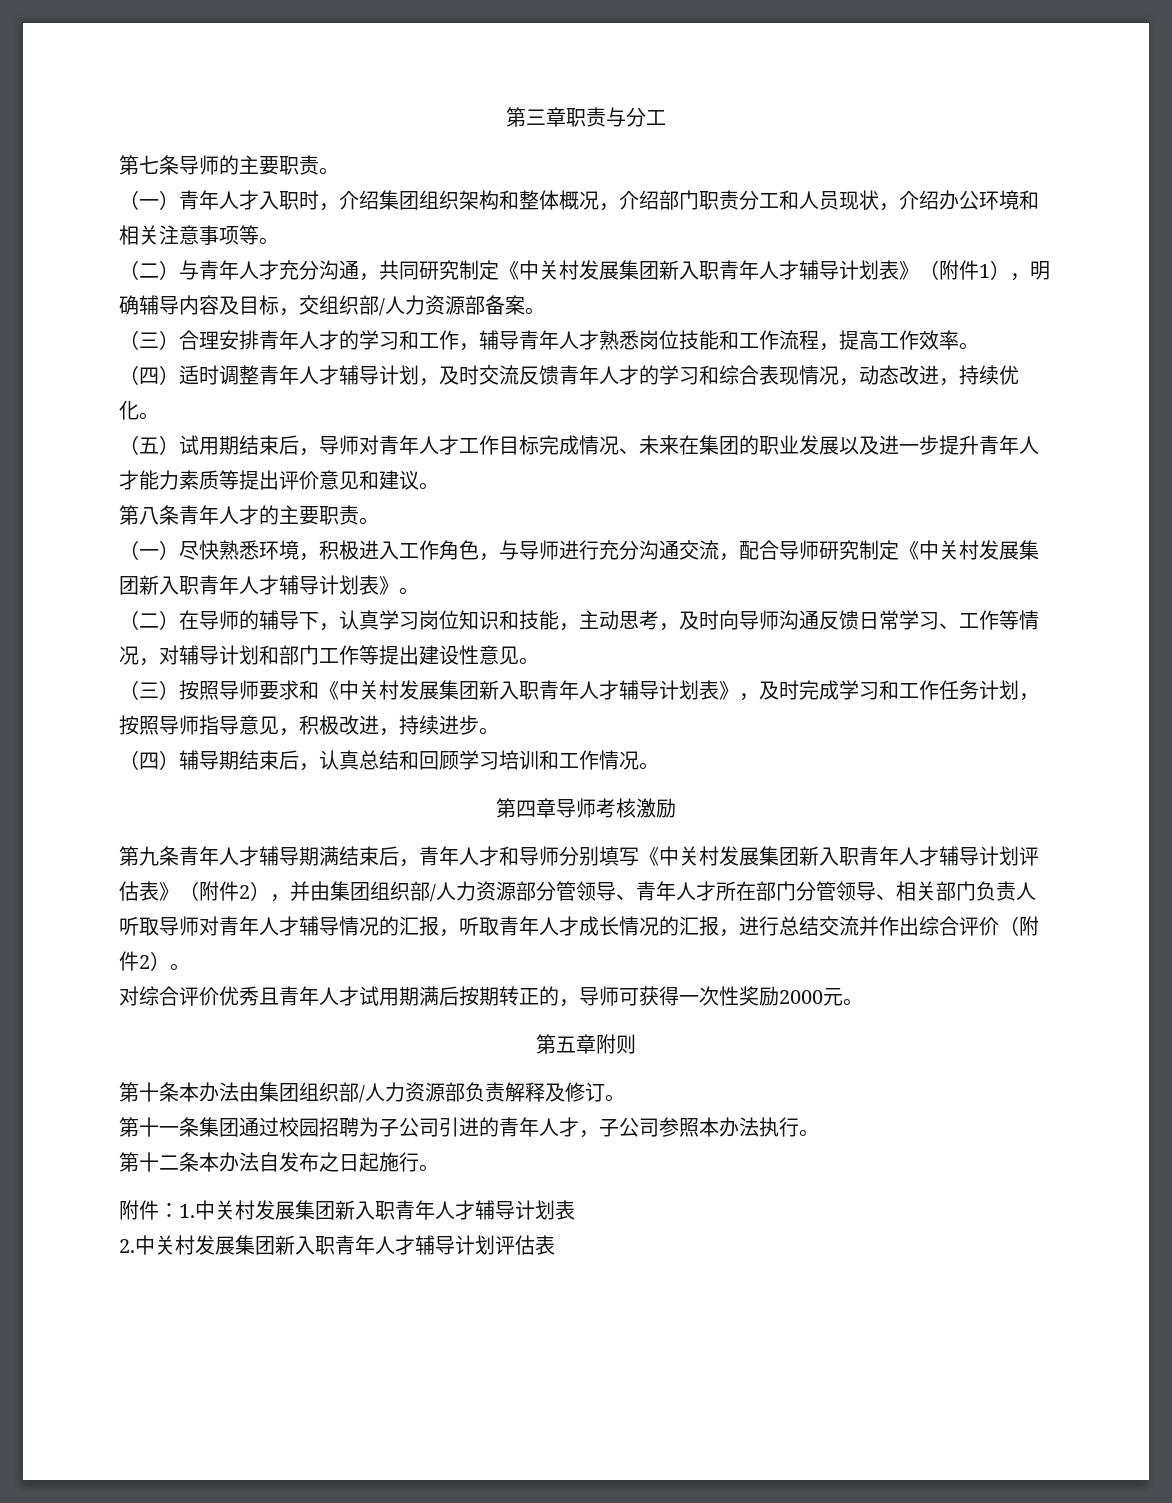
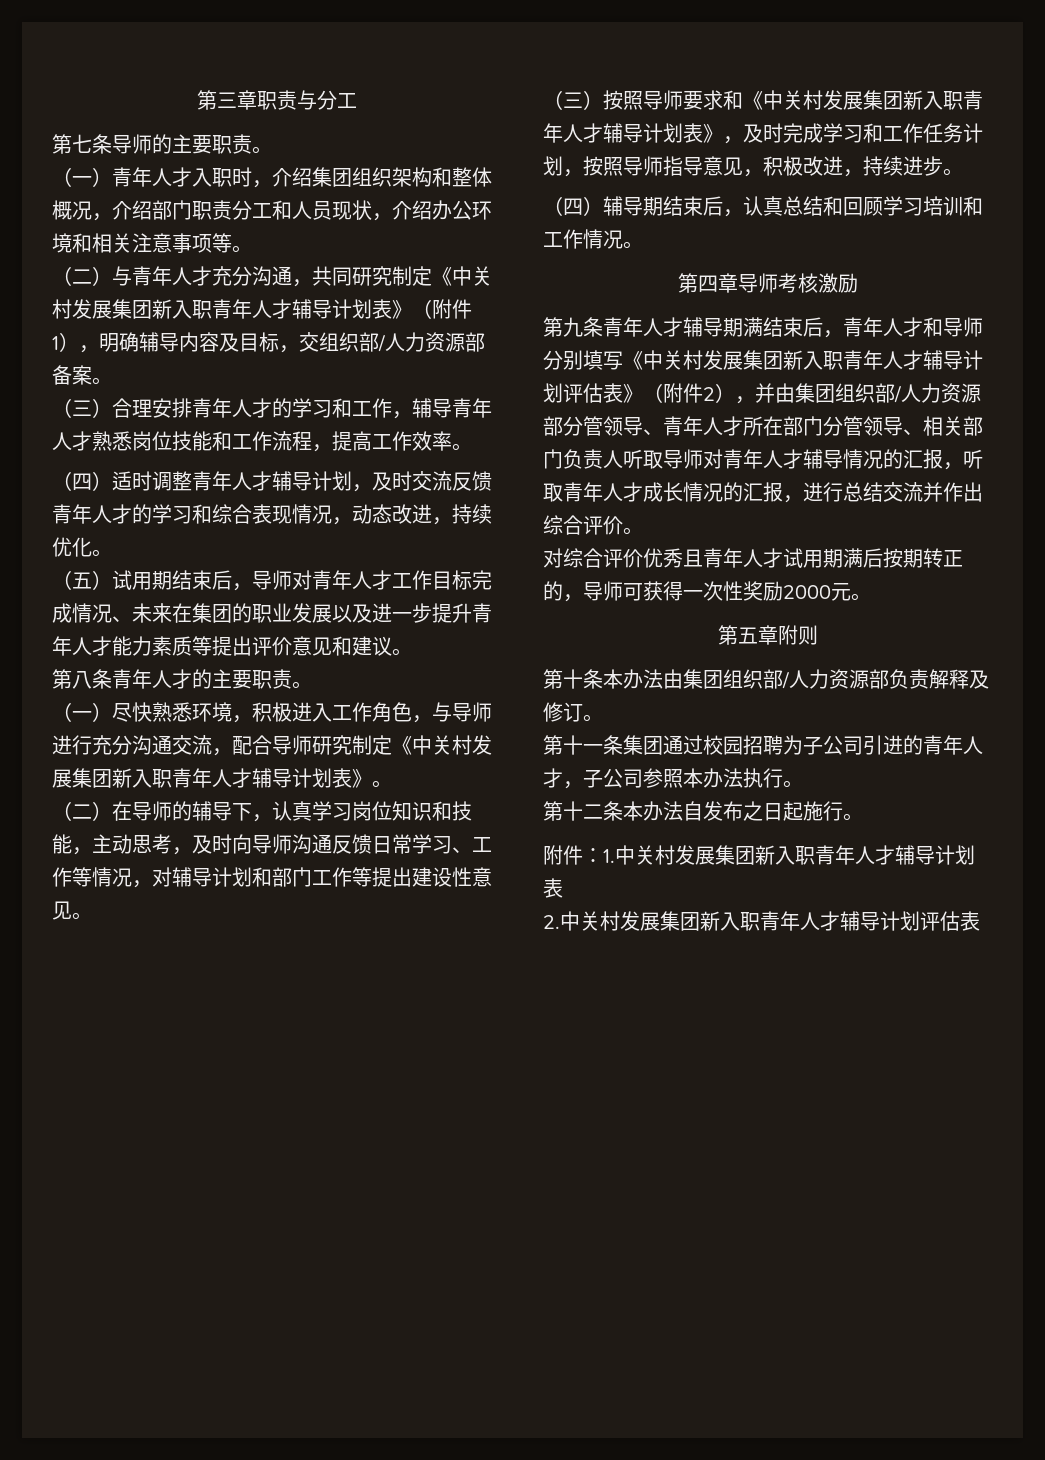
- 第九条青年人才辅导期满结束后，青年人才和导师分别填写《中关村发展集团新入职青年人才辅导计划评估表》（附件2），并由集团组织部/人力资源部分管领导、青年人才所在部门分管领导、相关部门负责人听取导师对青年人才辅导情况的汇报，听取青年人才成长情况的汇报，进行总结交流并作出综合评价（附件2）。
+ 第九条青年人才辅导期满结束后，青年人才和导师分别填写《中关村发展集团新入职青年人才辅导计划评估表》（附件2），并由集团组织部/人力资源部分管领导、青年人才所在部门分管领导、相关部门负责人听取导师对青年人才辅导情况的汇报，听取青年人才成长情况的汇报，进行总结交流并作出综合评价。

